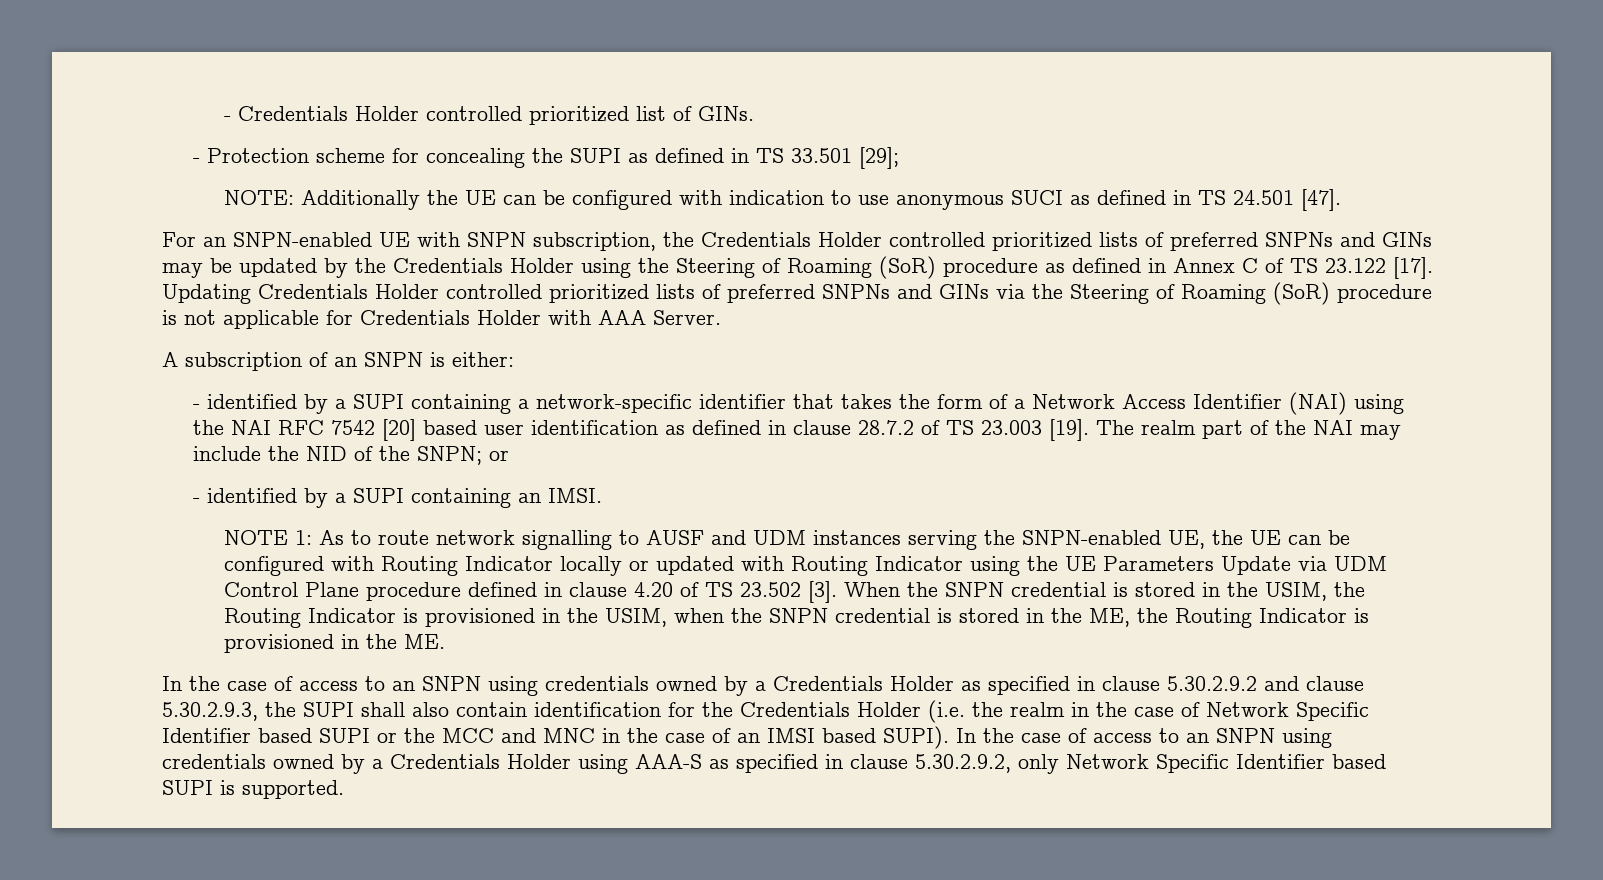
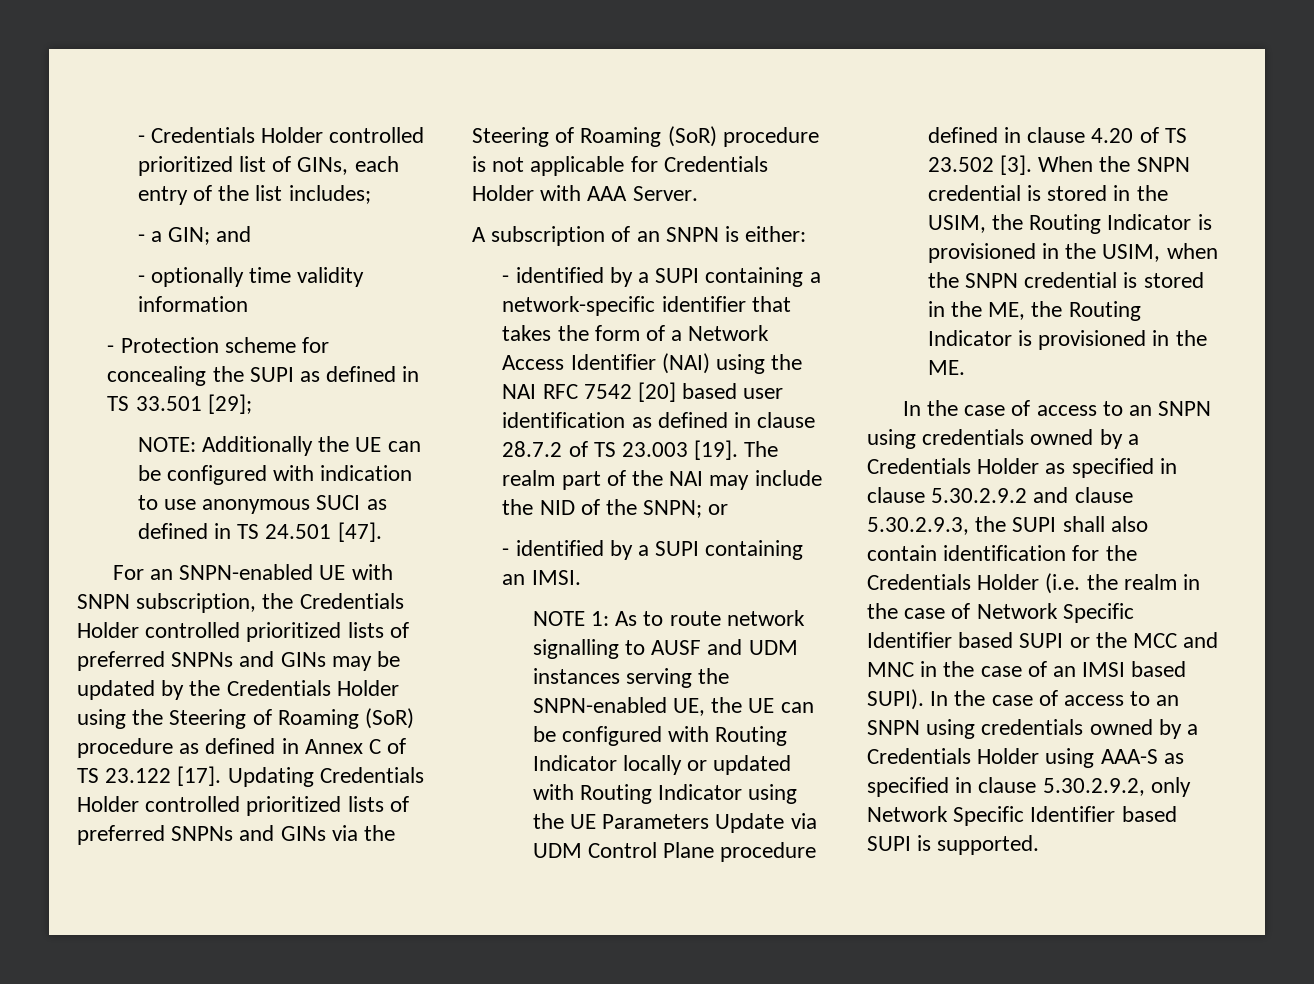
- - Credentials Holder controlled prioritized list of GINs.
+ - Credentials Holder controlled prioritized list of GINs, each entry of the list includes;
+ - a GIN; and
+ - optionally time validity information

